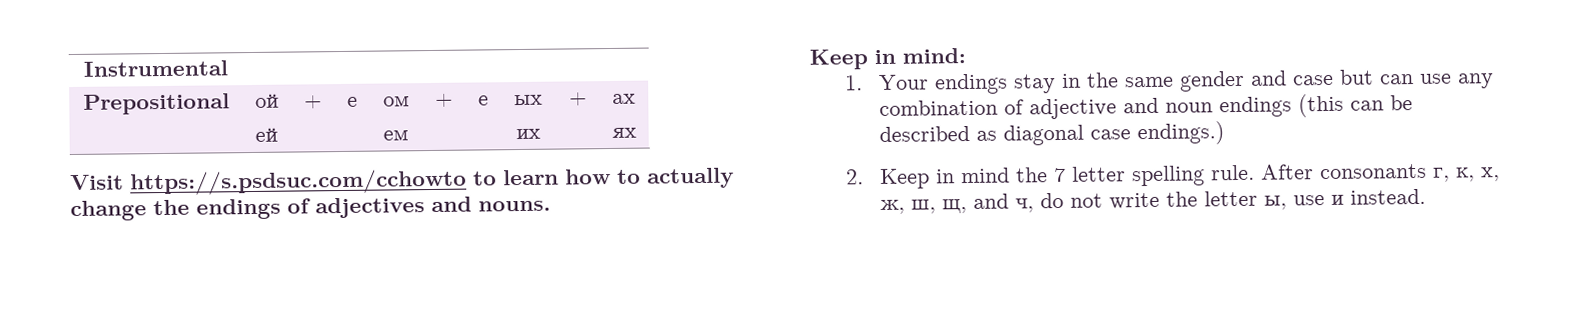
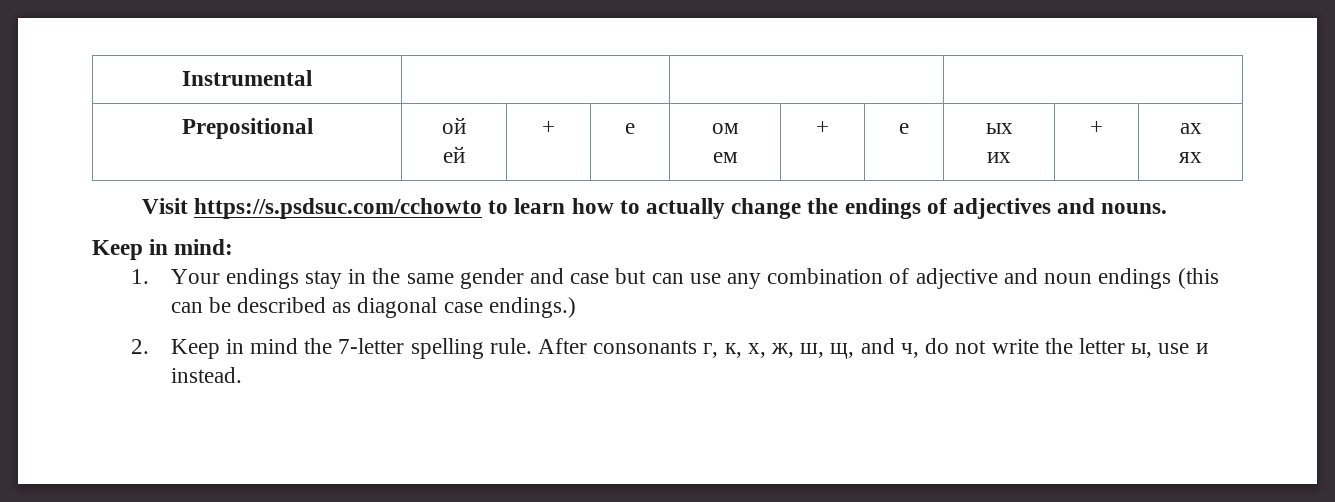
- 2. Keep in mind the 7 letter spelling rule.
+ 2. Keep in mind the 7-letter spelling rule.

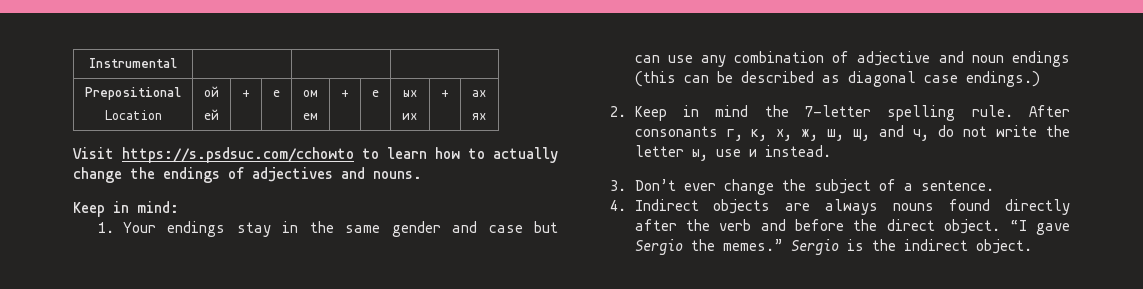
- Prepositional | ой
+ Prepositional
+ Location | ой
+ 3. Don’t ever change the subject of a sentence.
+ 4. Indirect objects are always nouns found directly after the verb and before the direct object. “I gave Sergio the memes.” Sergio is the indirect object.

